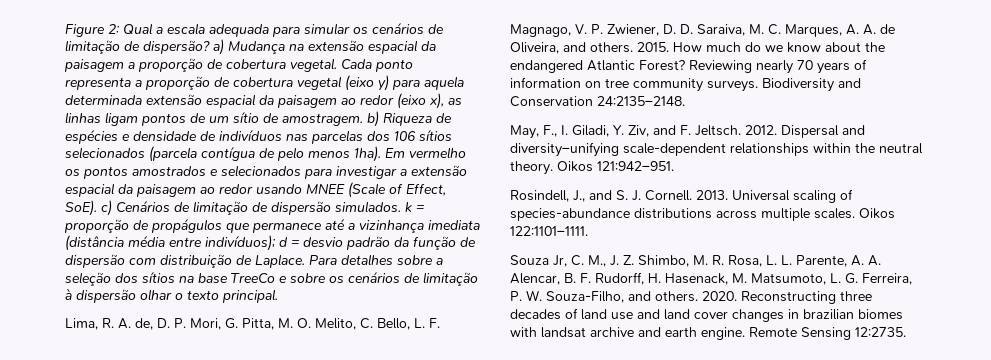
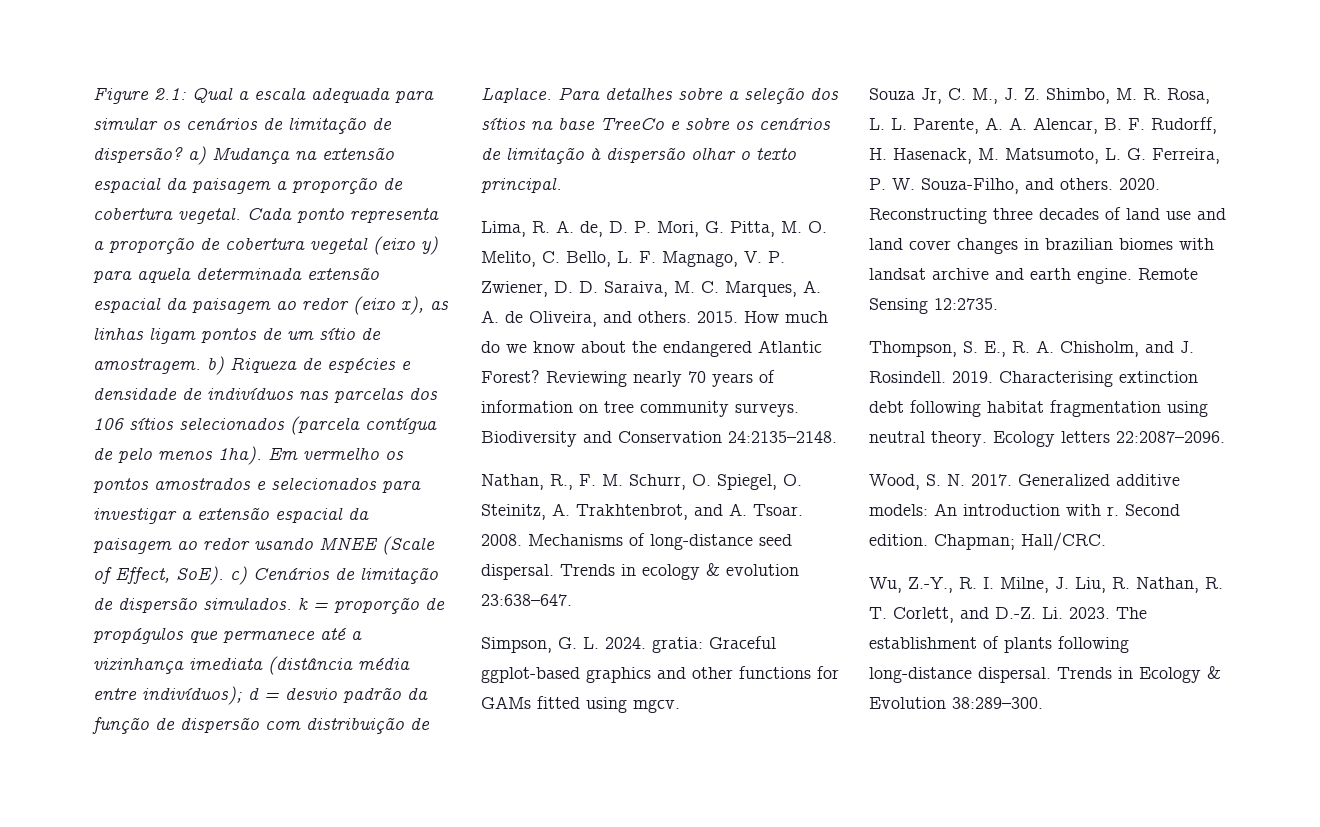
- Figure 2: Qual a escala adequada para simular os cenários de limitação de dispersão? a) Mudança na extensão espacial da paisagem a proporção de cobertura vegetal.
+ Figure 2.1: Qual a escala adequada para simular os cenários de limitação de dispersão? a) Mudança na extensão espacial da paisagem a proporção de cobertura vegetal.
- May, F., I. Giladi, Y. Ziv, and F. Jeltsch. 2012. Dispersal and diversity–unifying scale-dependent relationships within the neutral theory. Oikos 121:942–951.
- Rosindell, J., and S. J. Cornell. 2013. Universal scaling of species-abundance distributions across multiple scales. Oikos 122:1101–1111.
+ Nathan, R., F. M. Schurr, O. Spiegel, O. Steinitz, A. Trakhtenbrot, and A. Tsoar. 2008. Mechanisms of long-distance seed dispersal. Trends in ecology & evolution 23:638–647.
+ Simpson, G. L. 2024. gratia: Graceful ggplot-based graphics and other functions for GAMs fitted using mgcv.
+ Thompson, S. E., R. A. Chisholm, and J. Rosindell. 2019. Characterising extinction debt following habitat fragmentation using neutral theory. Ecology letters 22:2087–2096.
+ Wood, S. N. 2017. Generalized additive models: An introduction with r. Second edition. Chapman; Hall/CRC.
+ Wu, Z.-Y., R. I. Milne, J. Liu, R. Nathan, R. T. Corlett, and D.-Z. Li. 2023. The establishment of plants following long-distance dispersal. Trends in Ecology & Evolution 38:289–300.

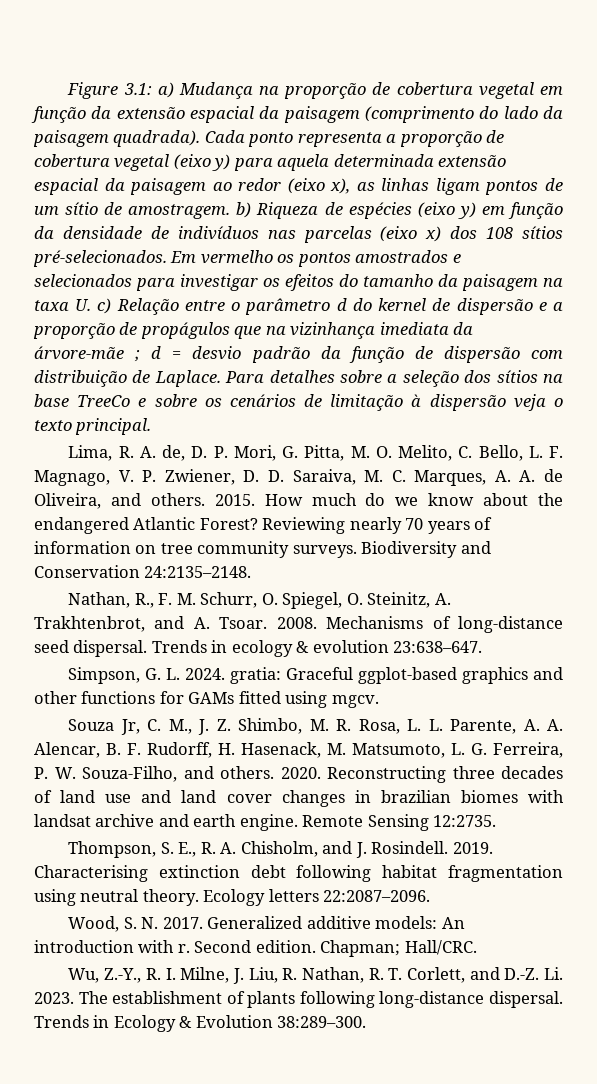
- Figure 2.1: Qual a escala adequada para simular os cenários de limitação de dispersão? a) Mudança na extensão espacial da paisagem a proporção de cobertura vegetal.
+ Figure 3.1: a) Mudança na proporção de cobertura vegetal em função da extensão espacial da paisagem (comprimento do lado da paisagem quadrada).
- Cada ponto representa a proporção de cobertura vegetal (eixo y) para aquela determinada extensão espacial da paisagem ao redor (eixo x), as linhas ligam pontos de um sítio de amostragem. b) Riqueza de espécies e densidade de indivíduos nas parcelas dos 106 sítios selecionados (parcela contígua de pelo menos 1ha).
+ Cada ponto representa a proporção de cobertura vegetal (eixo y) para aquela determinada extensão espacial da paisagem ao redor (eixo x), as linhas ligam pontos de um sítio de amostragem. b) Riqueza de espécies (eixo y) em função da densidade de indivíduos nas parcelas (eixo x) dos 108 sítios pré-selecionados.
- Em vermelho os pontos amostrados e selecionados para investigar a extensão espacial da paisagem ao redor usando MNEE (Scale of Effect, SoE). c) Cenários de limitação de dispersão simulados. k = proporção de propágulos que permanece até a vizinhança imediata (distância média entre indivíduos); d = desvio padrão da função de dispersão com distribuição de Laplace.
+ Em vermelho os pontos amostrados e selecionados para investigar os efeitos do tamanho da paisagem na taxa U. c) Relação entre o parâmetro d do kernel de dispersão e a proporção de propágulos que na vizinhança imediata da árvore-mãe ; d = desvio padrão da função de dispersão com distribuição de Laplace.
- Para detalhes sobre a seleção dos sítios na base TreeCo e sobre os cenários de limitação à dispersão olhar o texto principal.
+ Para detalhes sobre a seleção dos sítios na base TreeCo e sobre os cenários de limitação à dispersão veja o texto principal.

